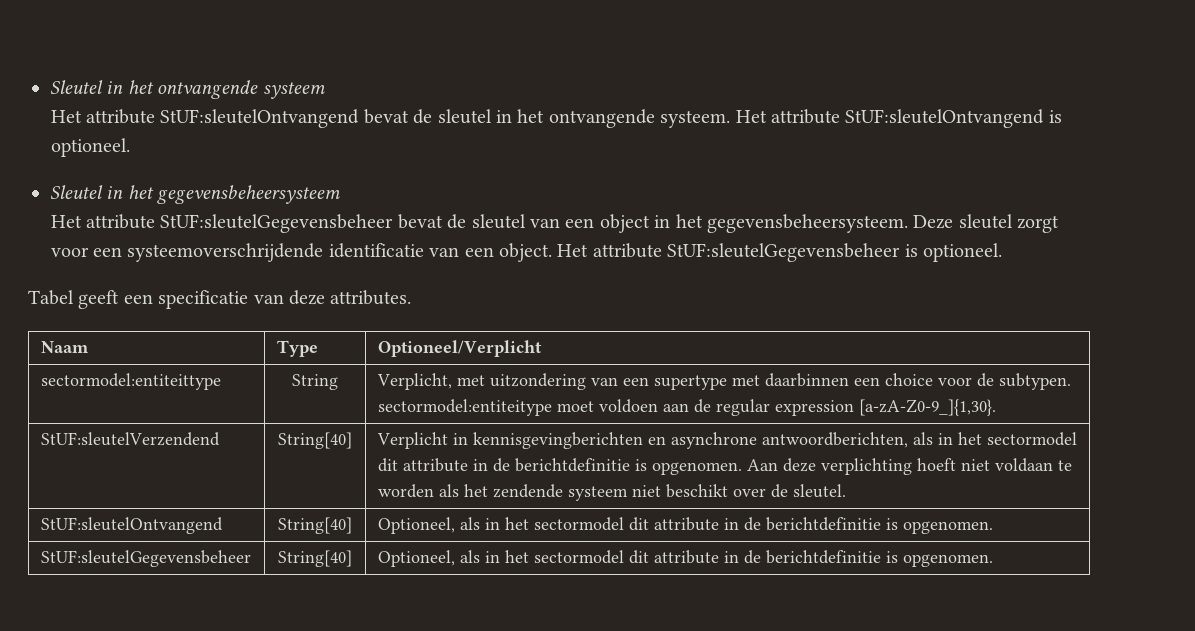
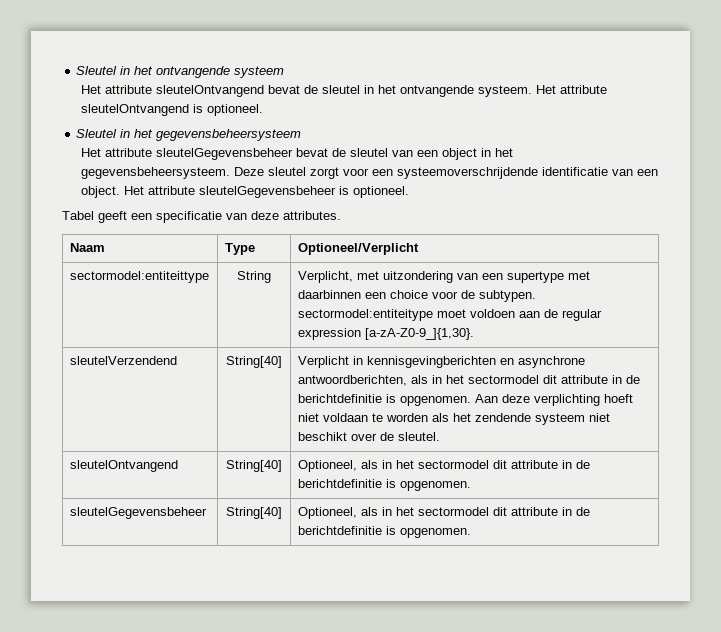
- Het attribute StUF:sleutelOntvangend bevat de sleutel in het ontvangende systeem.
+ Het attribute sleutelOntvangend bevat de sleutel in het ontvangende systeem.
- Het attribute StUF:sleutelOntvangend is optioneel.
+ Het attribute sleutelOntvangend is optioneel.
- Het attribute StUF:sleutelGegevensbeheer bevat de sleutel van een object in het gegevensbeheersysteem.
+ Het attribute sleutelGegevensbeheer bevat de sleutel van een object in het gegevensbeheersysteem.
- Het attribute StUF:sleutelGegevensbeheer is optioneel.
+ Het attribute sleutelGegevensbeheer is optioneel.
- StUF:sleutelVerzendend | String[40] | Verplicht in kennisgevingberichten en asynchrone antwoordberichten, als in het sectormodel dit attribute in de berichtdefinitie is opgenomen. Aan deze verplichting hoeft niet voldaan te worden als het zendende systeem niet beschikt over de sleutel.
+ sleutelVerzendend | String[40] | Verplicht in kennisgevingberichten en asynchrone antwoordberichten, als in het sectormodel dit attribute in de berichtdefinitie is opgenomen. Aan deze verplichting hoeft niet voldaan te worden als het zendende systeem niet beschikt over de sleutel.
- StUF:sleutelOntvangend | String[40] | Optioneel, als in het sectormodel dit attribute in de berichtdefinitie is opgenomen.
+ sleutelOntvangend | String[40] | Optioneel, als in het sectormodel dit attribute in de berichtdefinitie is opgenomen.
- StUF:sleutelGegevensbeheer | String[40] | Optioneel, als in het sectormodel dit attribute in de berichtdefinitie is opgenomen.
+ sleutelGegevensbeheer | String[40] | Optioneel, als in het sectormodel dit attribute in de berichtdefinitie is opgenomen.

